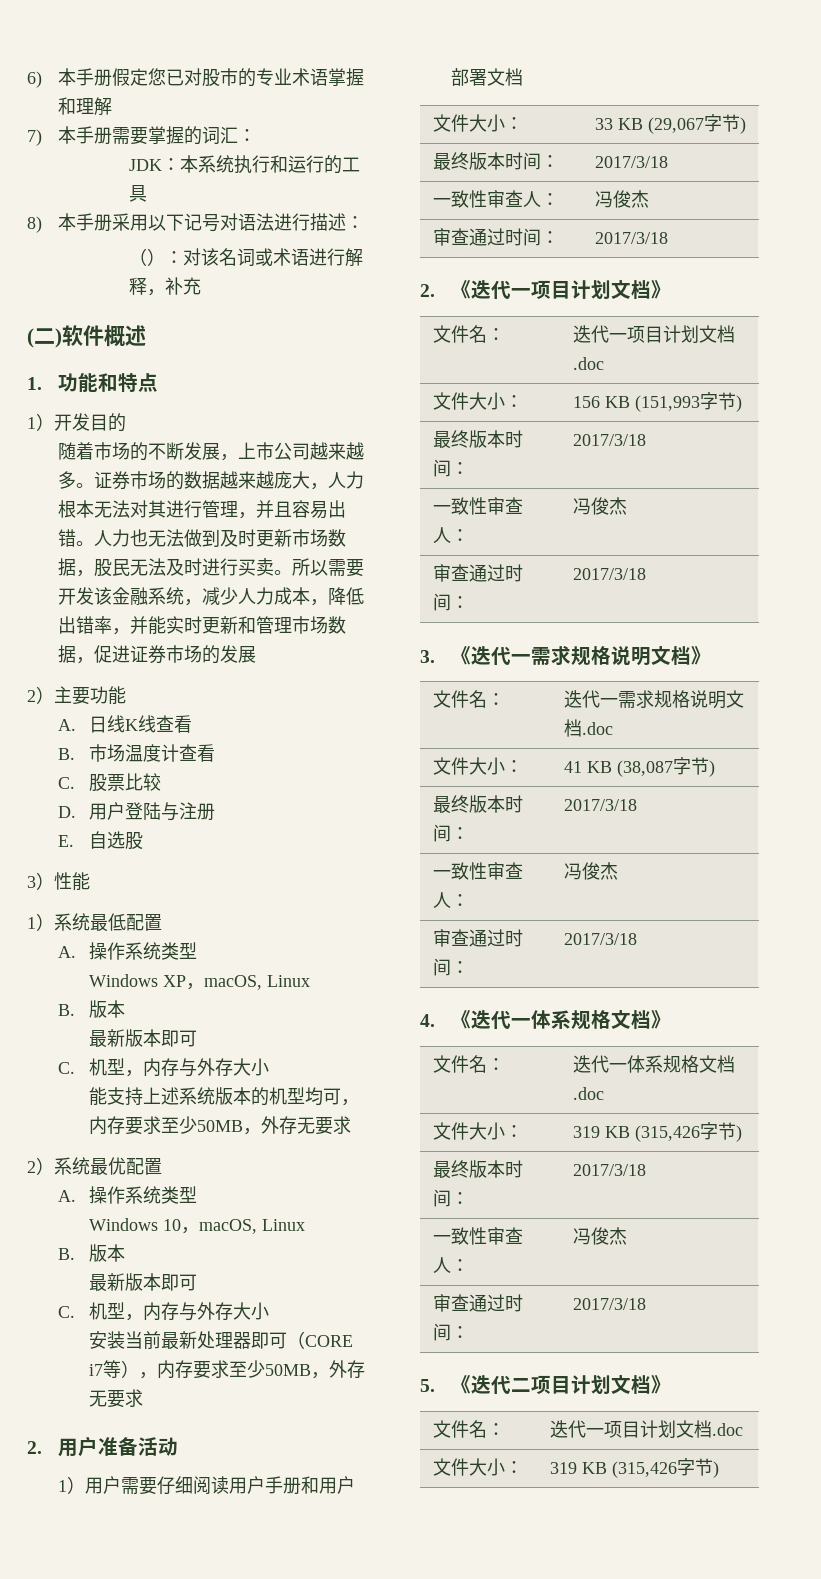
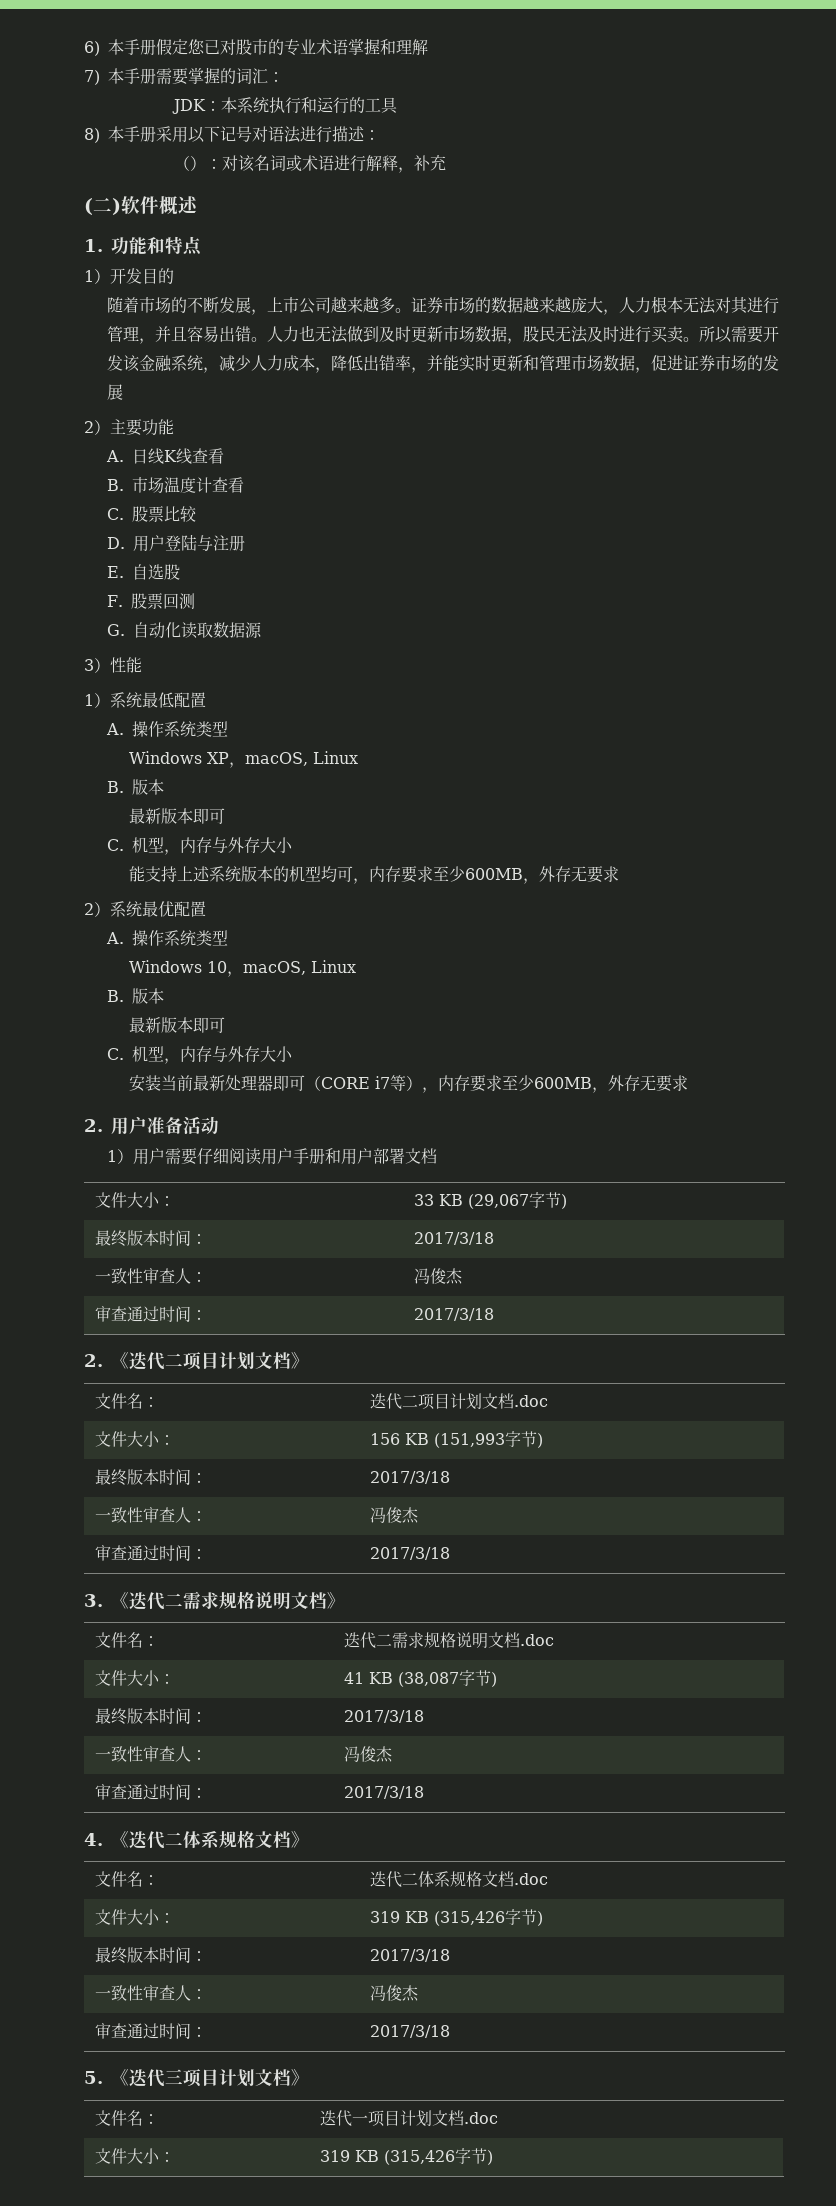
+ F.股票回测
+ G.自动化读取数据源
- 能支持上述系统版本的机型均可，内存要求至少50MB，外存无要求
+ 能支持上述系统版本的机型均可，内存要求至少600MB，外存无要求
- 安装当前最新处理器即可（CORE i7等），内存要求至少50MB，外存无要求
+ 安装当前最新处理器即可（CORE i7等），内存要求至少600MB，外存无要求
- 2.《迭代一项目计划文档》
- 文件名： | 迭代一项目计划文档.doc
+ 2.《迭代二项目计划文档》
+ 文件名： | 迭代二项目计划文档.doc
- 3.《迭代一需求规格说明文档》
+ 3.《迭代二需求规格说明文档》
- 文件名： | 迭代一需求规格说明文档.doc
+ 文件名： | 迭代二需求规格说明文档.doc
- 4.《迭代一体系规格文档》
+ 4.《迭代二体系规格文档》
- 文件名： | 迭代一体系规格文档.doc
+ 文件名： | 迭代二体系规格文档.doc
- 5.《迭代二项目计划文档》
+ 5.《迭代三项目计划文档》

